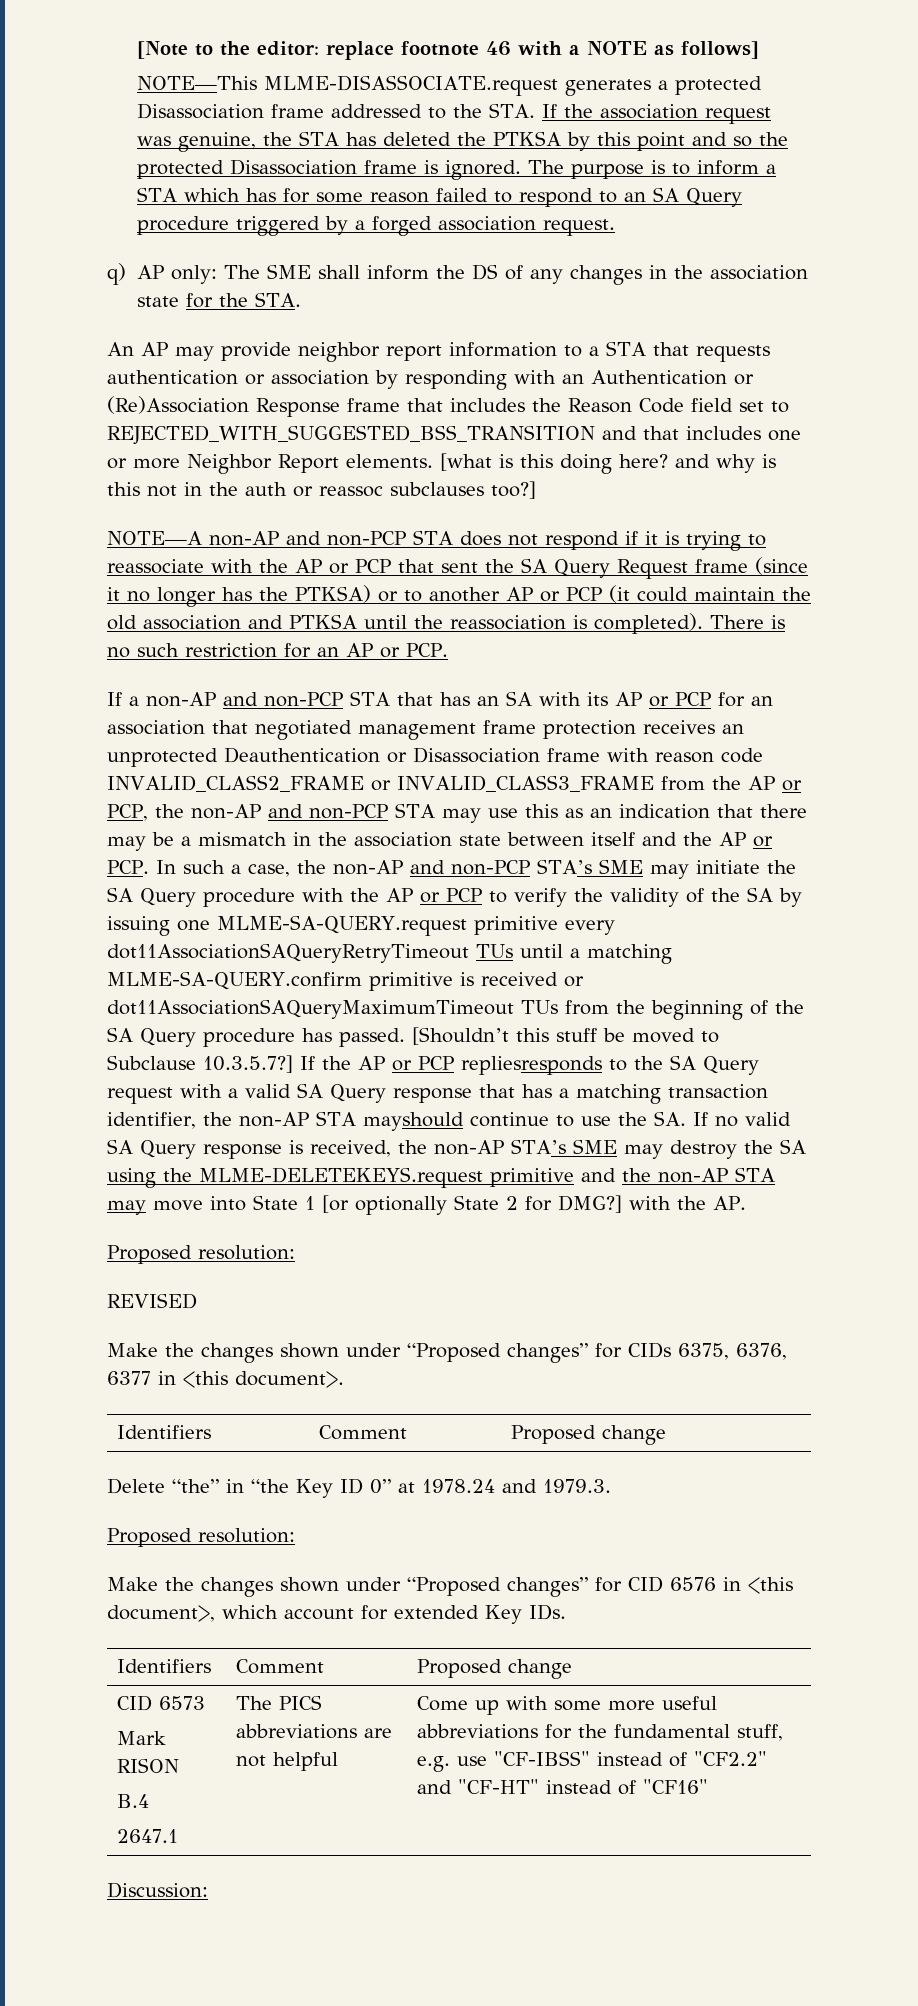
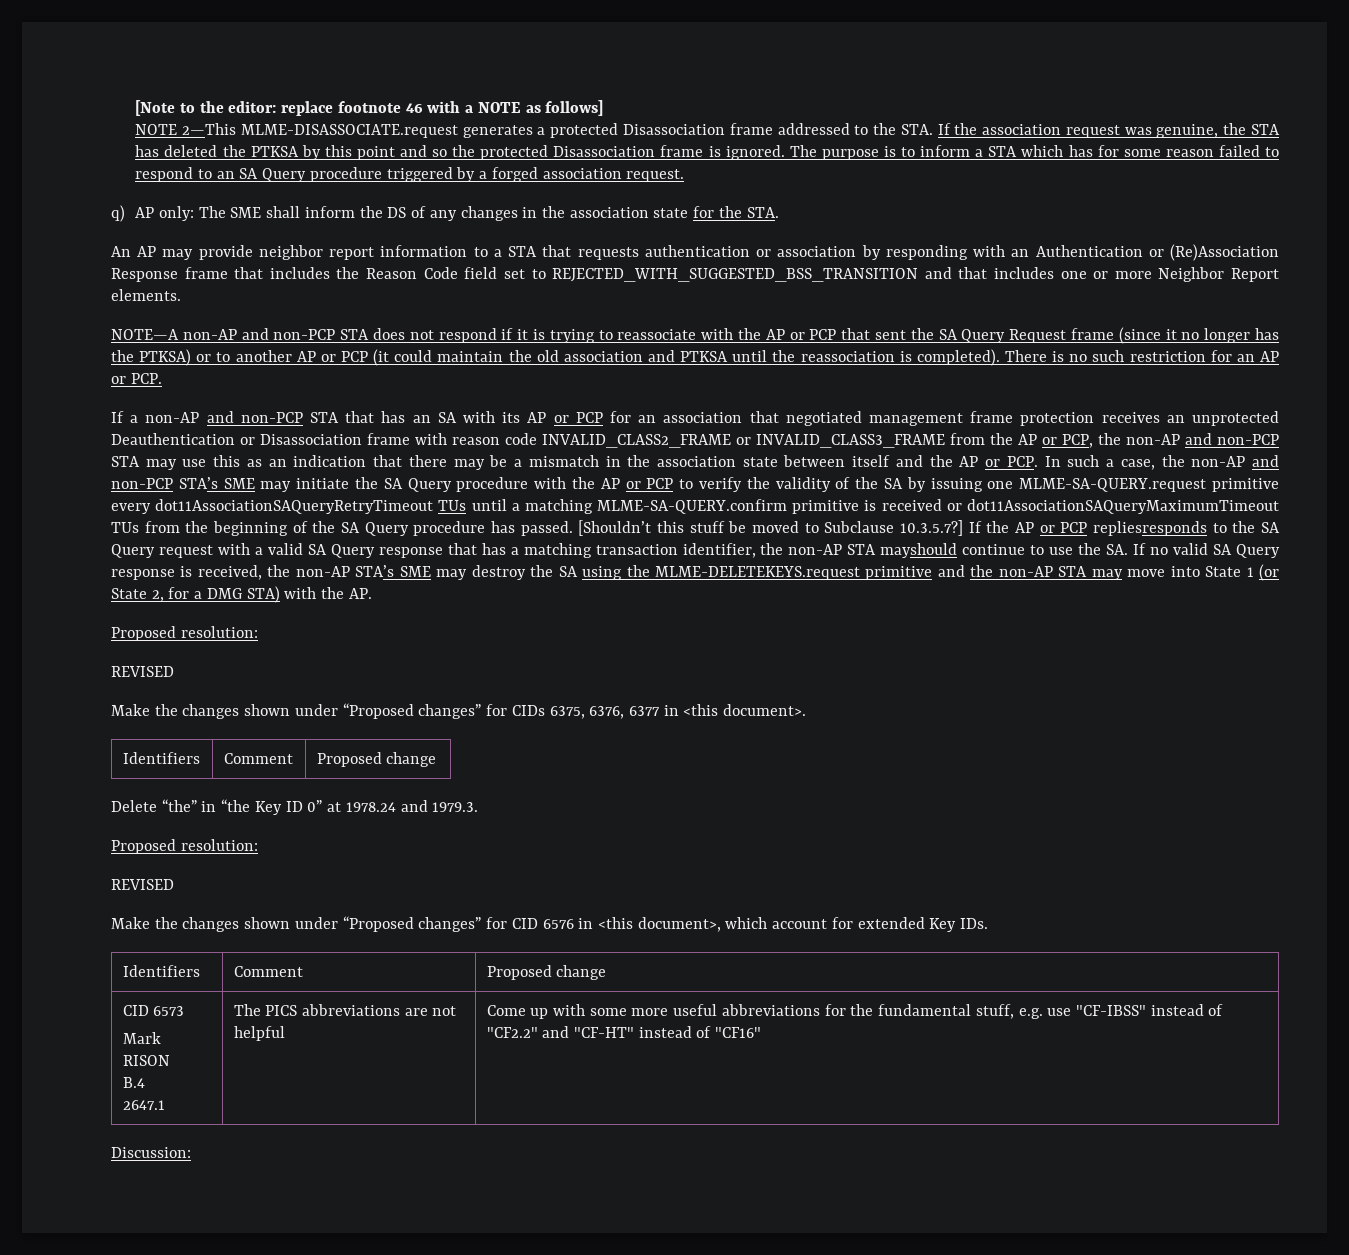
- NOTE—This MLME-DISASSOCIATE.request generates a protected Disassociation frame addressed to the STA. If the association request was genuine, the STA has deleted the PTKSA by this point and so the protected Disassociation frame is ignored.
+ NOTE 2—This MLME-DISASSOCIATE.request generates a protected Disassociation frame addressed to the STA. If the association request was genuine, the STA has deleted the PTKSA by this point and so the protected Disassociation frame is ignored.
- [what is this doing here? and why is this not in the auth or reassoc subclauses too?]
- If the AP or PCP repliesresponds to the SA Query request with a valid SA Query response that has a matching transaction identifier, the non-AP STA mayshould continue to use the SA. If no valid SA Query response is received, the non-AP STA’s SME may destroy the SA using the MLME-DELETEKEYS.request primitive and the non-AP STA may move into State 1 [or optionally State 2 for DMG?] with the AP.
+ If the AP or PCP repliesresponds to the SA Query request with a valid SA Query response that has a matching transaction identifier, the non-AP STA mayshould continue to use the SA. If no valid SA Query response is received, the non-AP STA’s SME may destroy the SA using the MLME-DELETEKEYS.request primitive and the non-AP STA may move into State 1 (or State 2, for a DMG STA) with the AP.
  Delete “the” in “the Key ID 0” at 1978.24 and 1979.3.
  Proposed resolution:
+ REVISED

